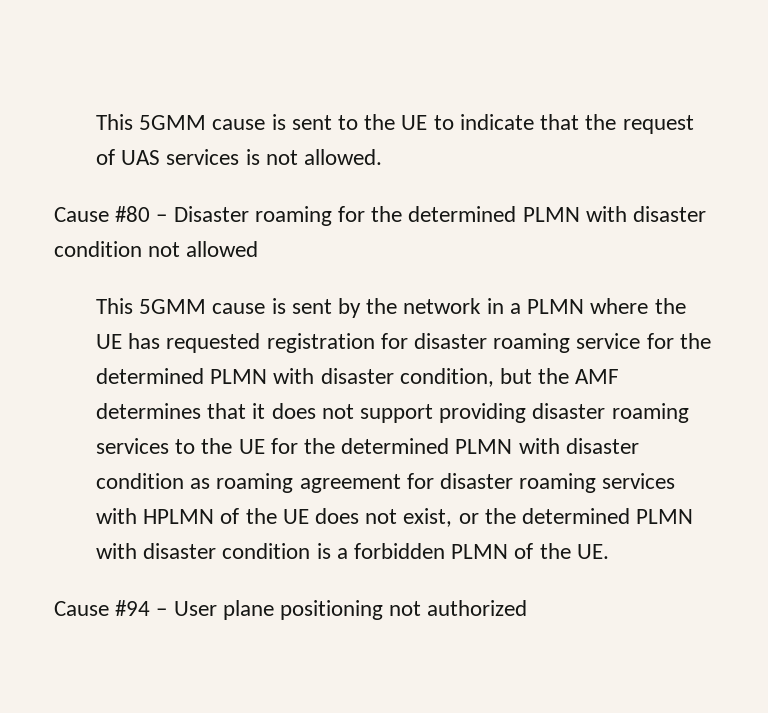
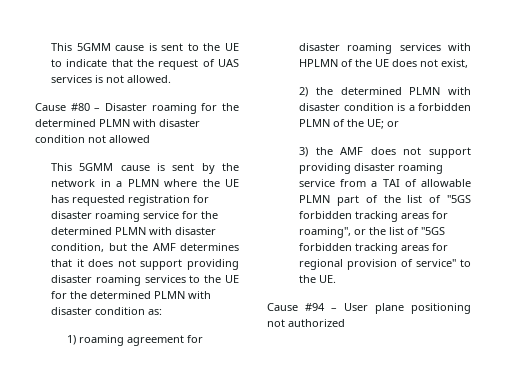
- This 5GMM cause is sent by the network in a PLMN where the UE has requested registration for disaster roaming service for the determined PLMN with disaster condition, but the AMF determines that it does not support providing disaster roaming services to the UE for the determined PLMN with disaster condition as roaming agreement for disaster roaming services with HPLMN of the UE does not exist, or the determined PLMN with disaster condition is a forbidden PLMN of the UE.
+ This 5GMM cause is sent by the network in a PLMN where the UE has requested registration for disaster roaming service for the determined PLMN with disaster condition, but the AMF determines that it does not support providing disaster roaming services to the UE for the determined PLMN with disaster condition as:
+ 1) roaming agreement for disaster roaming services with HPLMN of the UE does not exist,
+ 2) the determined PLMN with disaster condition is a forbidden PLMN of the UE; or
+ 3) the AMF does not support providing disaster roaming service from a TAI of allowable PLMN part of the list of "5GS forbidden tracking areas for roaming", or the list of "5GS forbidden tracking areas for regional provision of service" to the UE.

